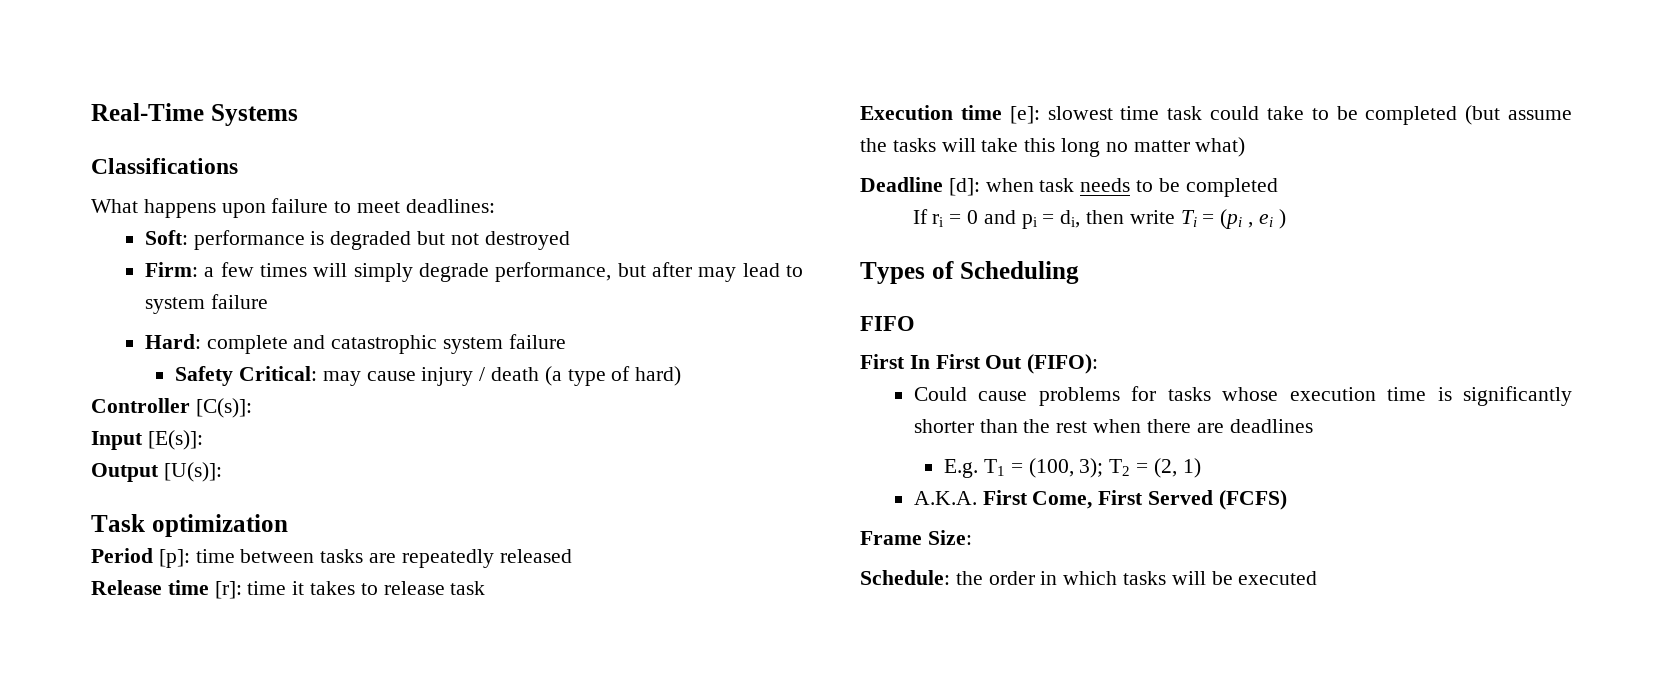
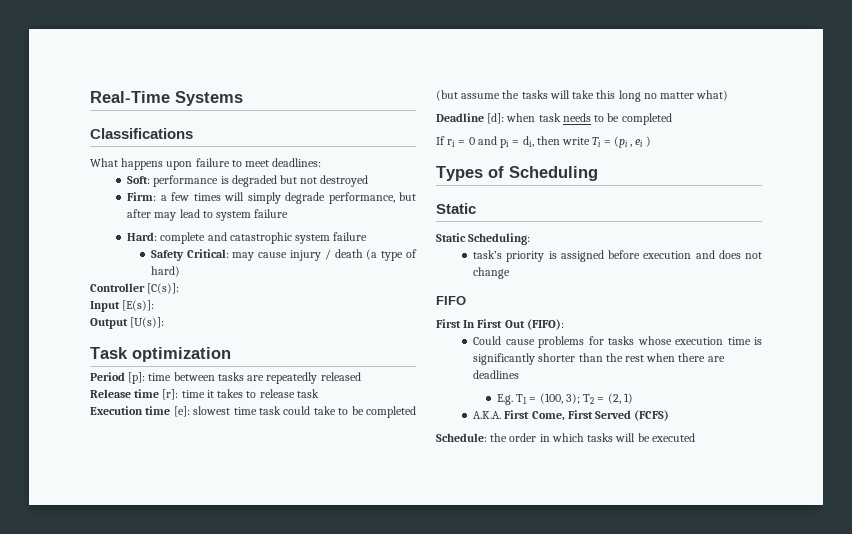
  Types of Scheduling
+ Static
+ Static Scheduling:
+ task’s priority is assigned before execution and does not change
- Frame Size:

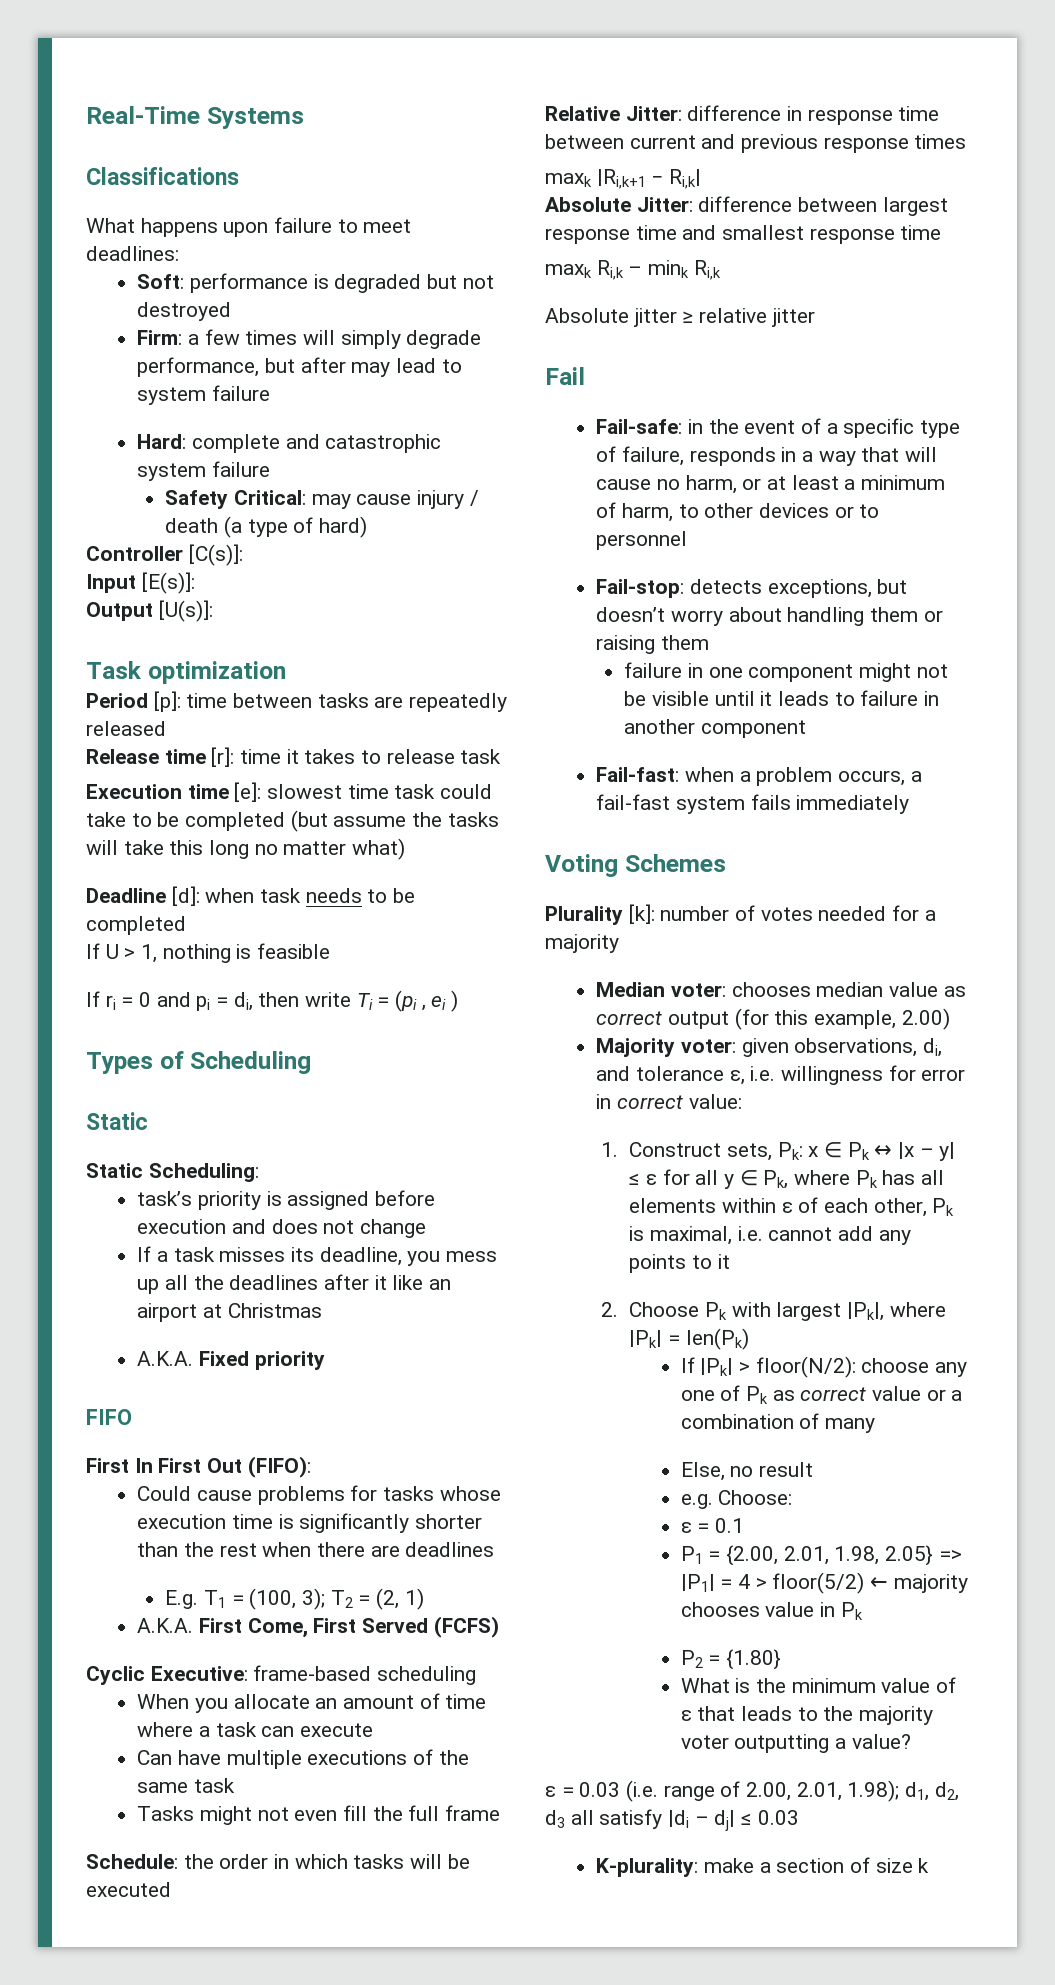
+ If U > 1, nothing is feasible
+ If a task misses its deadline, you mess up all the deadlines after it like an airport at Christmas
+ A.K.A. Fixed priority
+ Cyclic Executive: frame-based scheduling
+ When you allocate an amount of time where a task can execute
+ Can have multiple executions of the same task
+ Tasks might not even fill the full frame
+ Relative Jitter: difference in response time between current and previous response times
+ maxk |Ri,k+1 − Ri,k|
+ Absolute Jitter: difference between largest response time and smallest response time
+ maxk Ri,k – mink Ri,k
+ Absolute jitter ≥ relative jitter
+ Fail
+ Fail-safe: in the event of a specific type of failure, responds in a way that will cause no harm, or at least a minimum of harm, to other devices or to personnel
+ Fail-stop: detects exceptions, but doesn’t worry about handling them or raising them
+ failure in one component might not be visible until it leads to failure in another component
+ Fail-fast: when a problem occurs, a fail-fast system fails immediately
+ Voting Schemes
+ Plurality [k]: number of votes needed for a majority
+ Median voter: chooses median value as correct output (for this example, 2.00)
+ Majority voter: given observations, di, and tolerance ε, i.e. willingness for error in correct value:
+ 1. Construct sets, Pk: x ∈ Pk ↔ |x – y| ≤ ε for all y ∈ Pk, where Pk has all elements within ε of each other, Pk is maximal, i.e. cannot add any points to it
+ 2. Choose Pk with largest |Pk|, where |Pk| = len(Pk)
+ If |Pk| > floor(N/2): choose any one of Pk as correct value or a combination of many
+ Else, no result
+ e.g. Choose:
+ ε = 0.1
+ P1 = {2.00, 2.01, 1.98, 2.05} => |P1| = 4 > floor(5/2) ← majority chooses value in Pk
+ P2 = {1.80}
+ What is the minimum value of ε that leads to the majority voter outputting a value?
+ ε = 0.03 (i.e. range of 2.00, 2.01, 1.98); d1, d2, d3 all satisfy |di – dj| ≤ 0.03
+ K-plurality: make a section of size k

